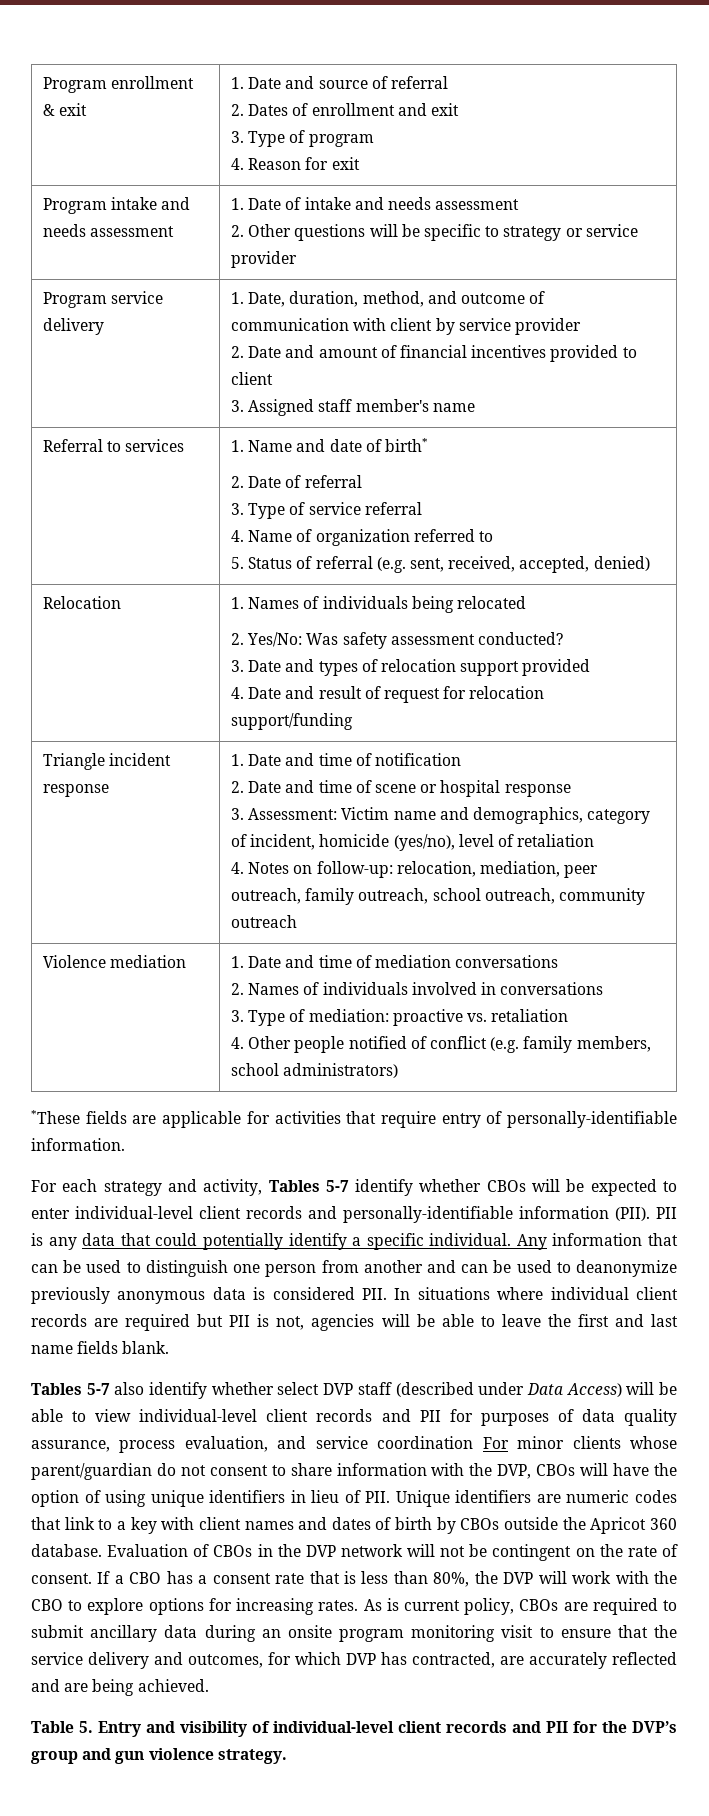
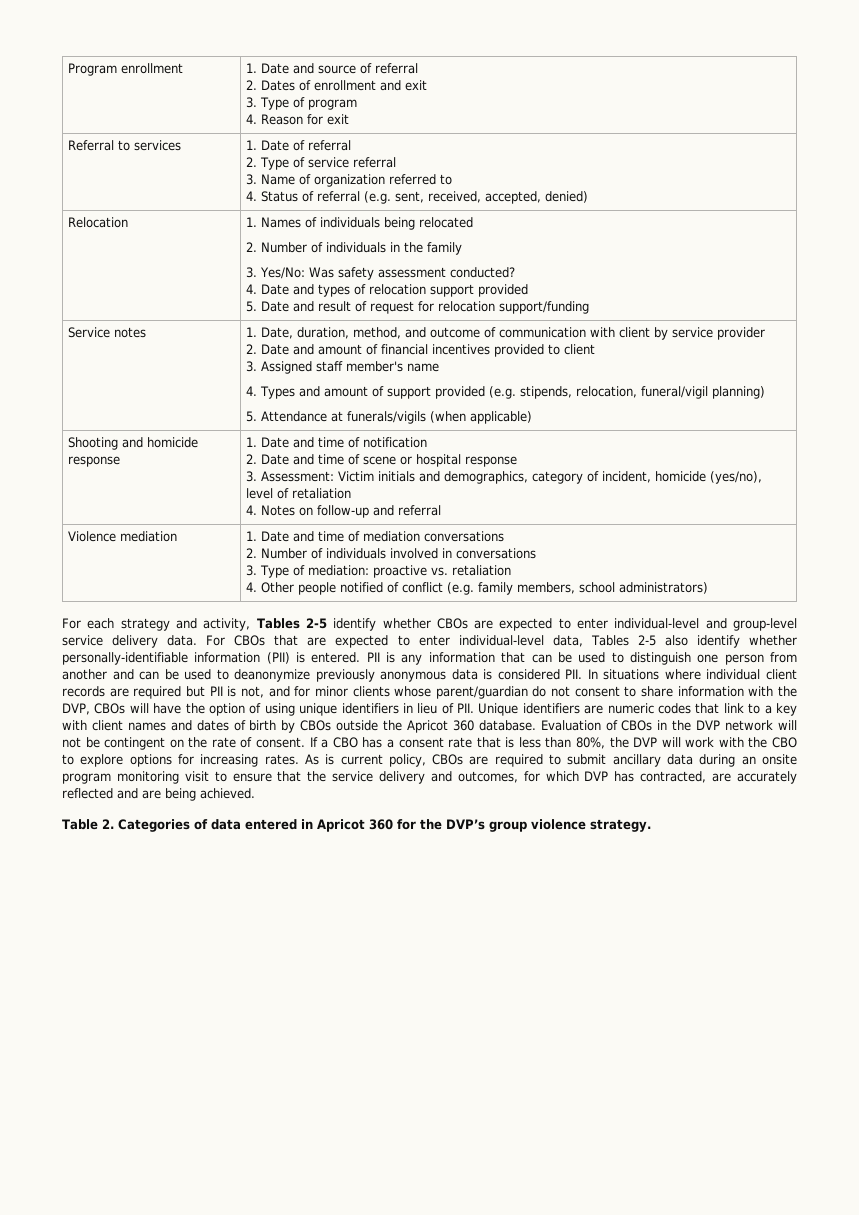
- Program enrollment & exit | 1. Date and source of referral
+ Program enrollment | 1. Date and source of referral
- Program intake and needs assessment | 1. Date of intake and needs assessment
- 2. Other questions will be specific to strategy or service provider
- Program service delivery | 1. Date, duration, method, and outcome of communication with client by service provider
+ Referral to services | 1. Date of referral
+ 2. Type of service referral
+ 3. Name of organization referred to
+ 4. Status of referral (e.g. sent, received, accepted, denied)
+ Relocation | 1. Names of individuals being relocated
+ 2. Number of individuals in the family
+ 3. Yes/No: Was safety assessment conducted?
+ 4. Date and types of relocation support provided
+ 5. Date and result of request for relocation support/funding
+ Service notes | 1. Date, duration, method, and outcome of communication with client by service provider
- Referral to services | 1. Name and date of birth*
- 2. Date of referral
- 3. Type of service referral
- 4. Name of organization referred to
- 5. Status of referral (e.g. sent, received, accepted, denied)
- Relocation | 1. Names of individuals being relocated
- 2. Yes/No: Was safety assessment conducted?
- 3. Date and types of relocation support provided
- 4. Date and result of request for relocation support/funding
- Triangle incident response | 1. Date and time of notification
+ 4. Types and amount of support provided (e.g. stipends, relocation, funeral/vigil planning)
+ 5. Attendance at funerals/vigils (when applicable)
+ Shooting and homicide response | 1. Date and time of notification
  2. Date and time of scene or hospital response
- 3. Assessment: Victim name and demographics, category of incident, homicide (yes/no), level of retaliation
- 4. Notes on follow-up: relocation, mediation, peer outreach, family outreach, school outreach, community outreach
+ 3. Assessment: Victim initials and demographics, category of incident, homicide (yes/no), level of retaliation
+ 4. Notes on follow-up and referral
  Violence mediation | 1. Date and time of mediation conversations
- 2. Names of individuals involved in conversations
+ 2. Number of individuals involved in conversations
- *These fields are applicable for activities that require entry of personally-identifiable information.
- For each strategy and activity, Tables 5-7 identify whether CBOs will be expected to enter individual-level client records and personally-identifiable information (PII). PII is any data that could potentially identify a specific individual. Any information that can be used to distinguish one person from another and can be used to deanonymize previously anonymous data is considered PII. In situations where individual client records are required but PII is not, agencies will be able to leave the first and last name fields blank.
- Tables 5-7 also identify whether select DVP staff (described under Data Access) will be able to view individual-level client records and PII for purposes of data quality assurance, process evaluation, and service coordination For minor clients whose parent/guardian do not consent to share information with the DVP, CBOs will have the option of using unique identifiers in lieu of PII. Unique identifiers are numeric codes that link to a key with client names and dates of birth by CBOs outside the Apricot 360 database.
+ For each strategy and activity, Tables 2-5 identify whether CBOs are expected to enter individual-level and group-level service delivery data. For CBOs that are expected to enter individual-level data, Tables 2-5 also identify whether personally-identifiable information (PII) is entered. PII is any information that can be used to distinguish one person from another and can be used to deanonymize previously anonymous data is considered PII. In situations where individual client records are required but PII is not, and for minor clients whose parent/guardian do not consent to share information with the DVP, CBOs will have the option of using unique identifiers in lieu of PII. Unique identifiers are numeric codes that link to a key with client names and dates of birth by CBOs outside the Apricot 360 database.
- Table 5. Entry and visibility of individual-level client records and PII for the DVP’s group and gun violence strategy.
+ Table 2. Categories of data entered in Apricot 360 for the DVP’s group violence strategy.

